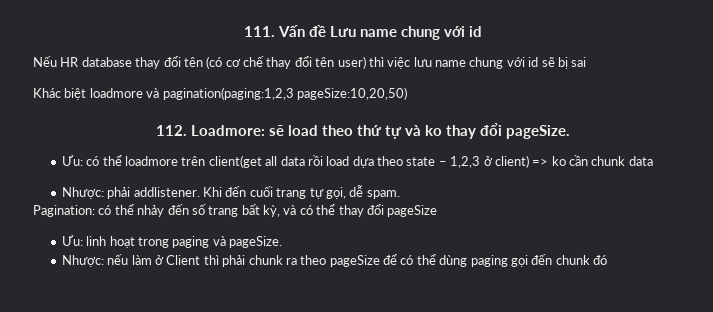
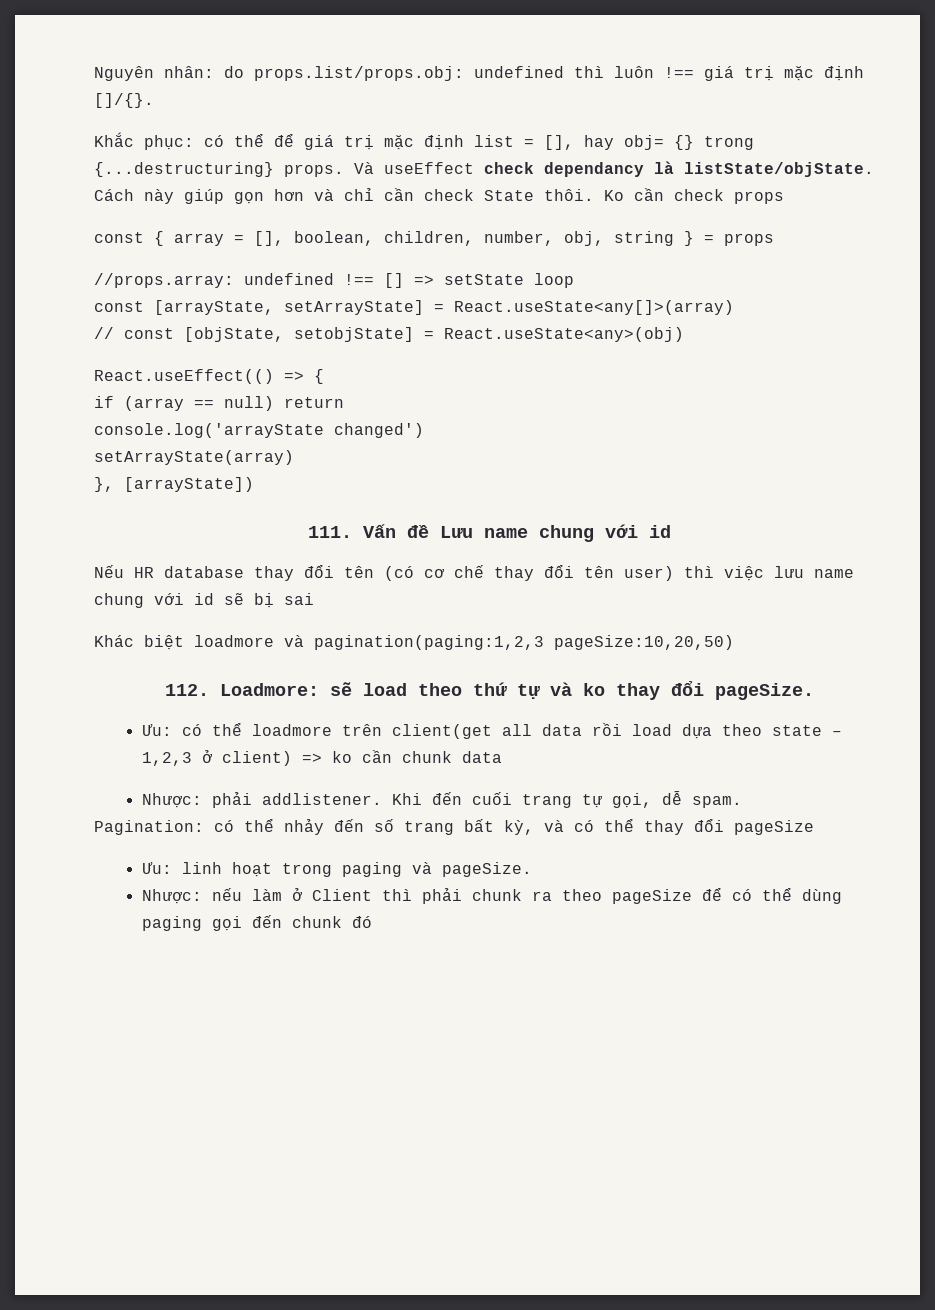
+ Nguyên nhân: do props.list/props.obj: undefined thì luôn !== giá trị mặc định []/{}.
+ Khắc phục: có thể để giá trị mặc định list = [], hay obj= {} trong {...destructuring} props. Và useEffect check dependancy là listState/objState. Cách này giúp gọn hơn và chỉ cần check State thôi. Ko cần check props
+ const { array = [], boolean, children, number, obj, string } = props
+ //props.array: undefined !== [] => setState loop
+ const [arrayState, setArrayState] = React.useState<any[]>(array)
+ // const [objState, setobjState] = React.useState<any>(obj)
+ React.useEffect(() => {
+ if (array == null) return
+ console.log('arrayState changed')
+ setArrayState(array)
+ }, [arrayState])

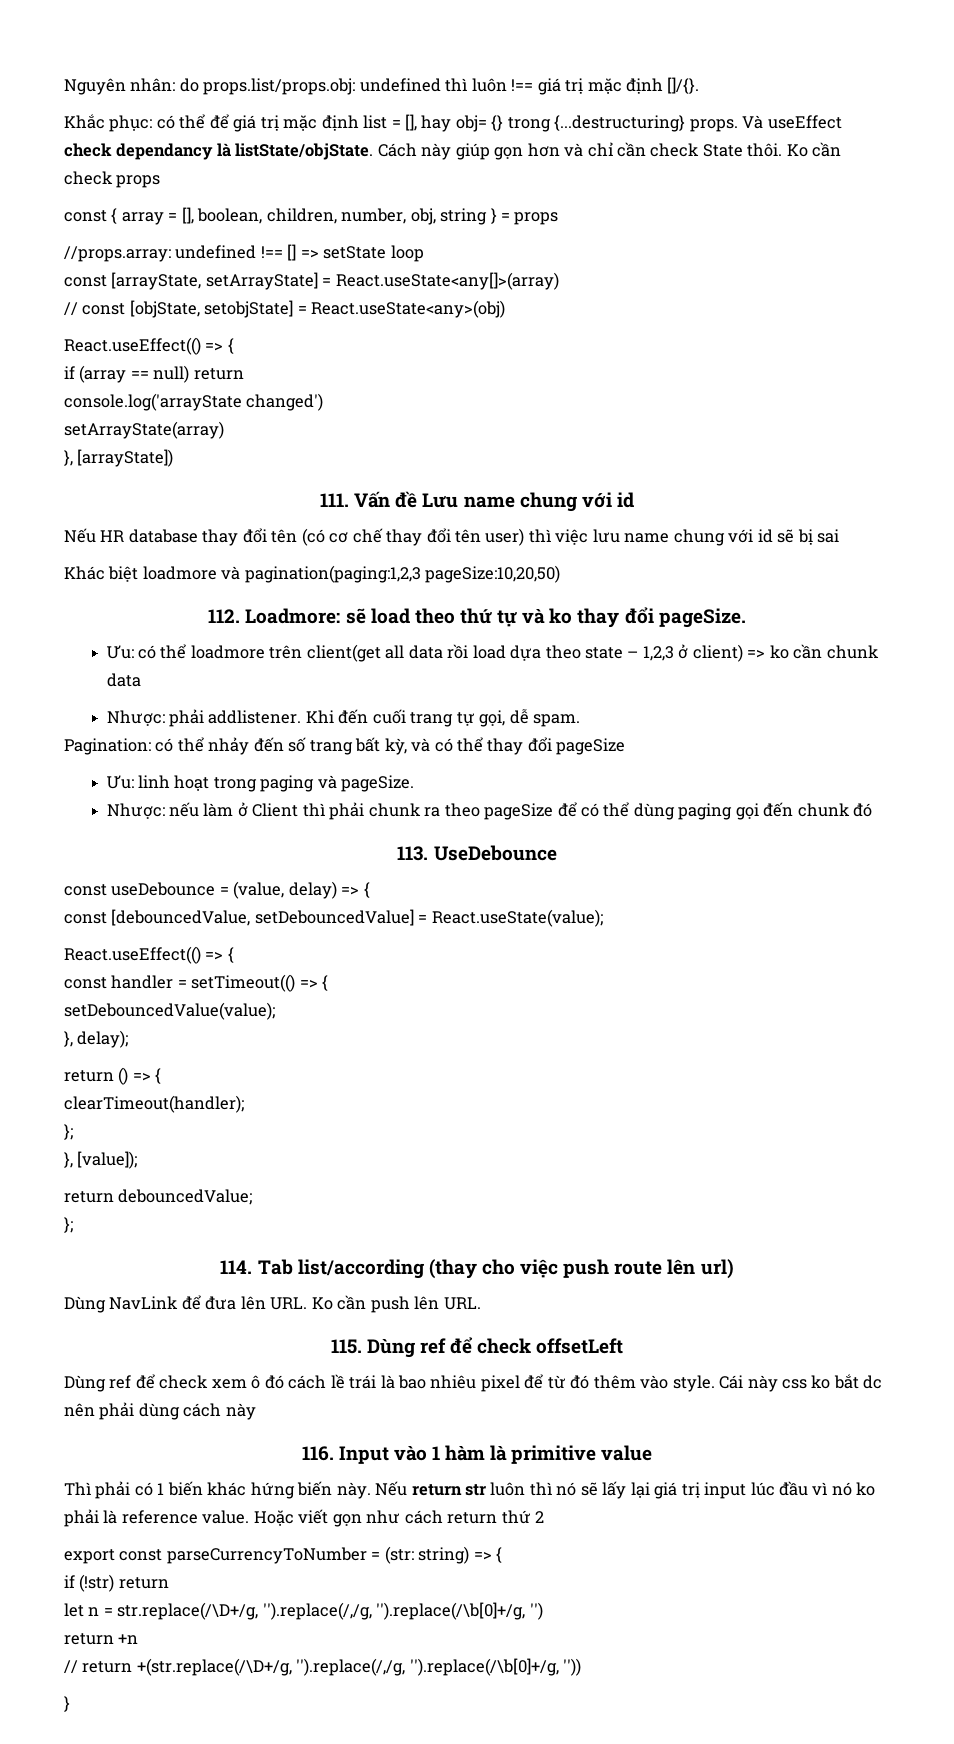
+ 113. UseDebounce
+ const useDebounce = (value, delay) => {
+ const [debouncedValue, setDebouncedValue] = React.useState(value);
+ React.useEffect(() => {
+ const handler = setTimeout(() => {
+ setDebouncedValue(value);
+ }, delay);
+ return () => {
+ clearTimeout(handler);
+ };
+ }, [value]);
+ return debouncedValue;
+ };
+ 114. Tab list/according (thay cho việc push route lên url)
+ Dùng NavLink để đưa lên URL. Ko cần push lên URL.
+ 115. Dùng ref để check offsetLeft
+ Dùng ref để check xem ô đó cách lề trái là bao nhiêu pixel để từ đó thêm vào style. Cái này css ko bắt dc nên phải dùng cách này
+ 116. Input vào 1 hàm là primitive value
+ Thì phải có 1 biến khác hứng biến này. Nếu return str luôn thì nó sẽ lấy lại giá trị input lúc đầu vì nó ko phải là reference value. Hoặc viết gọn như cách return thứ 2
+ export const parseCurrencyToNumber = (str: string) => {
+ if (!str) return
+ let n = str.replace(/\D+/g, '').replace(/,/g, '').replace(/\b[0]+/g, '')
+ return +n
+ // return +(str.replace(/\D+/g, '').replace(/,/g, '').replace(/\b[0]+/g, ''))
+ }

